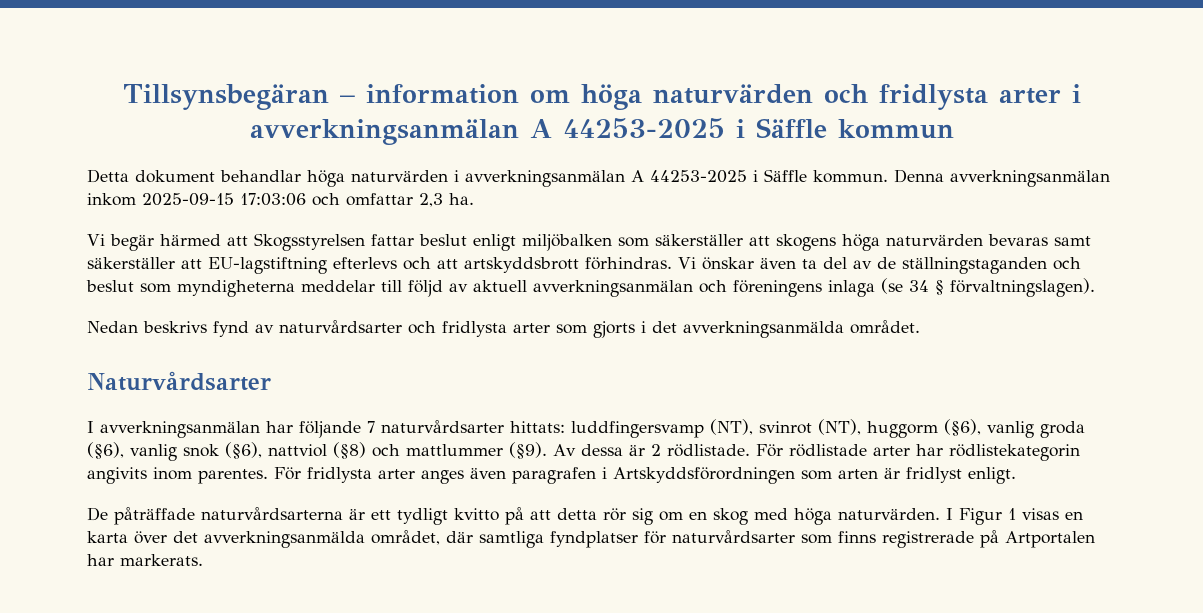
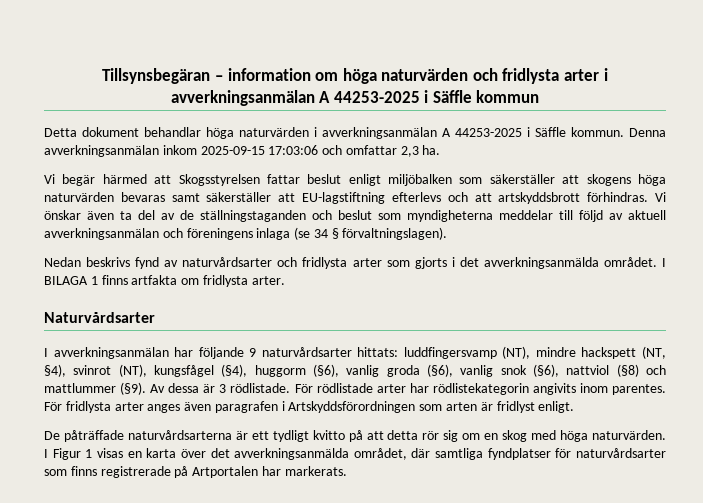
+ I BILAGA 1 finns artfakta om fridlysta arter.
- I avverkningsanmälan har följande 7 naturvårdsarter hittats: luddfingersvamp (NT), svinrot (NT), huggorm (§6), vanlig groda (§6), vanlig snok (§6), nattviol (§8) och mattlummer (§9).
+ I avverkningsanmälan har följande 9 naturvårdsarter hittats: luddfingersvamp (NT), mindre hackspett (NT, §4), svinrot (NT), kungsfågel (§4), huggorm (§6), vanlig groda (§6), vanlig snok (§6), nattviol (§8) och mattlummer (§9).
- Av dessa är 2 rödlistade.
+ Av dessa är 3 rödlistade.

